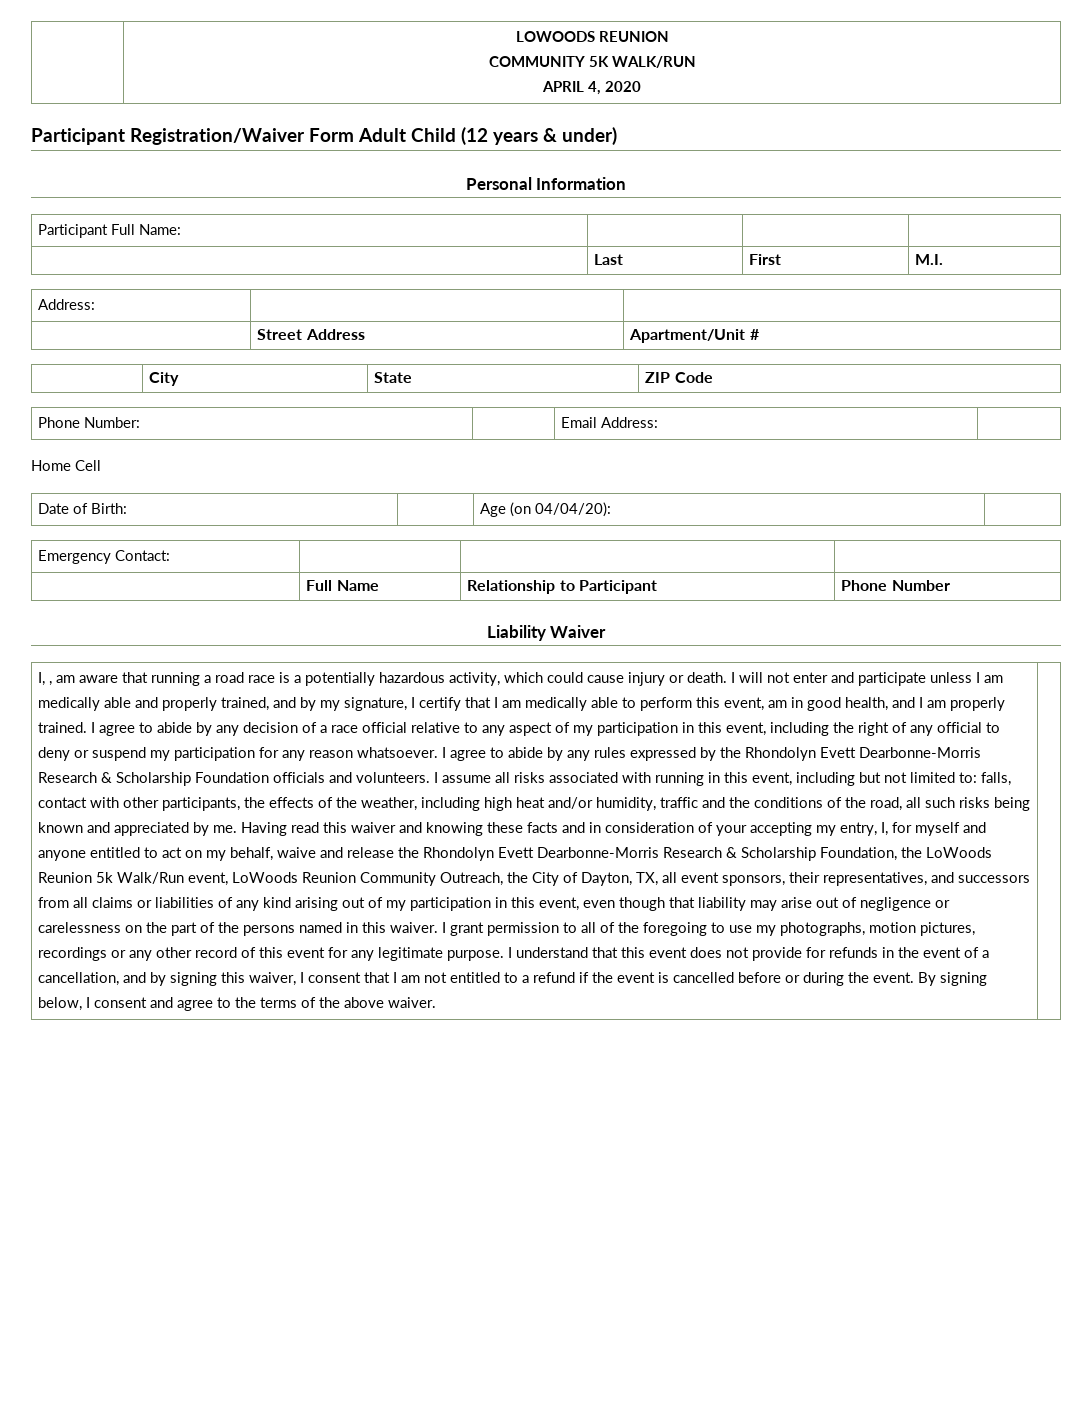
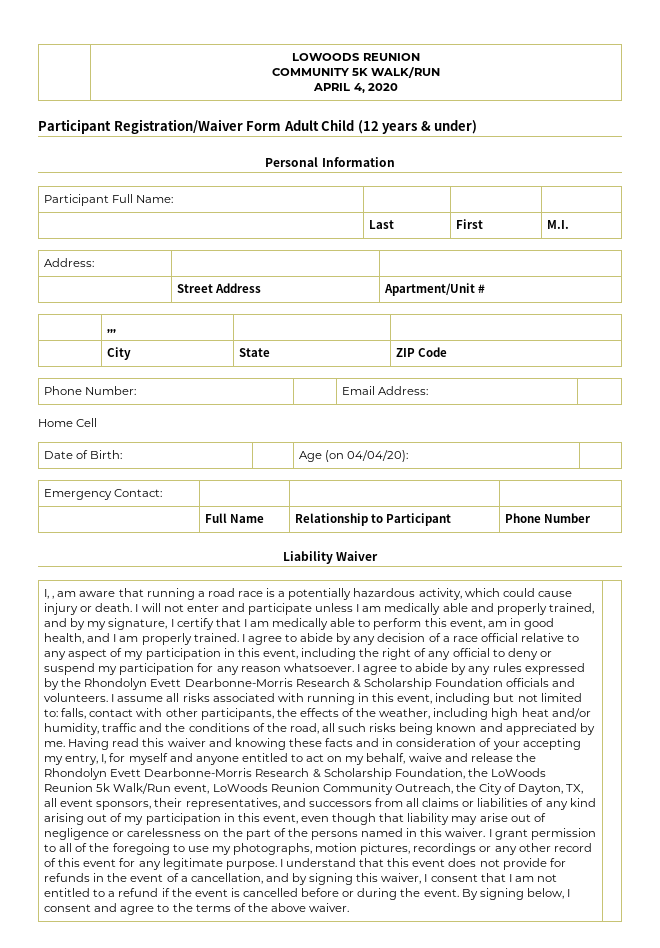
+ | ,,, | |

